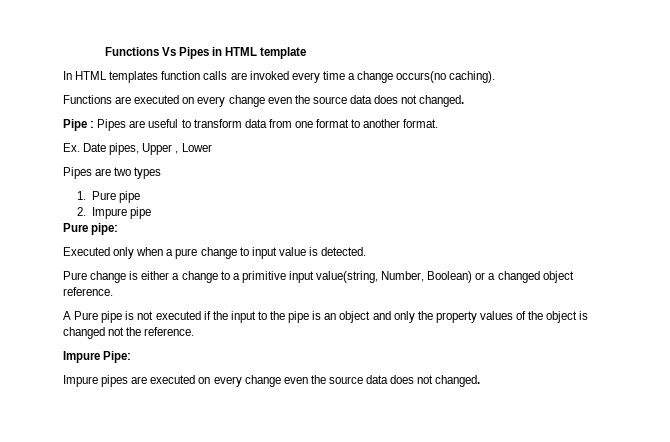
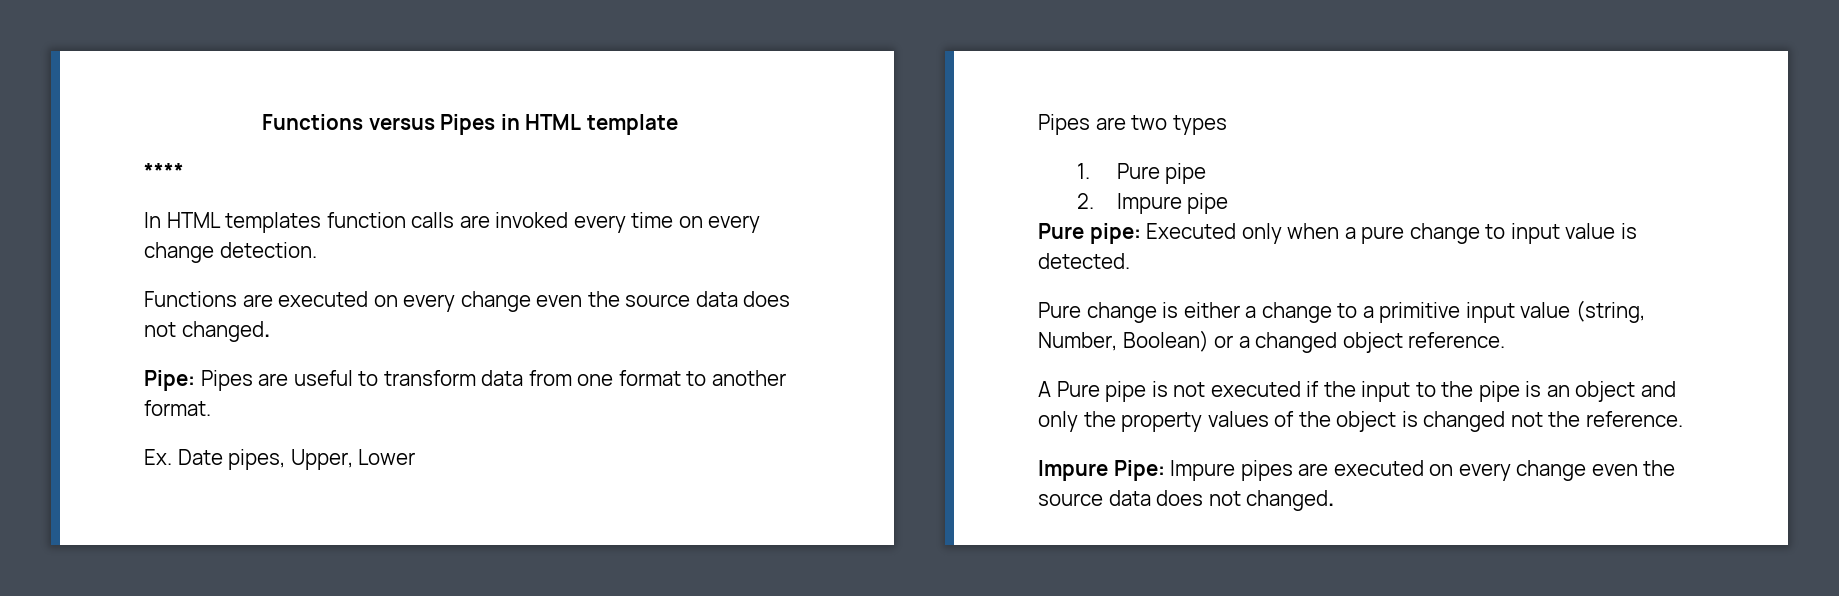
- Functions Vs Pipes in HTML template
+ Functions versus Pipes in HTML template
+ ****
- In HTML templates function calls are invoked every time a change occurs(no caching).
+ In HTML templates function calls are invoked every time on every change detection.
- Pipe : Pipes are useful to transform data from one format to another format.
+ Pipe: Pipes are useful to transform data from one format to another format.
- Ex. Date pipes, Upper , Lower
+ Ex. Date pipes, Upper, Lower
- Pure pipe:
- Executed only when a pure change to input value is detected.
+ Pure pipe: Executed only when a pure change to input value is detected.
- Pure change is either a change to a primitive input value(string, Number, Boolean) or a changed object reference.
+ Pure change is either a change to a primitive input value (string, Number, Boolean) or a changed object reference.
- Impure Pipe:
- Impure pipes are executed on every change even the source data does not changed.
+ Impure Pipe: Impure pipes are executed on every change even the source data does not changed.

